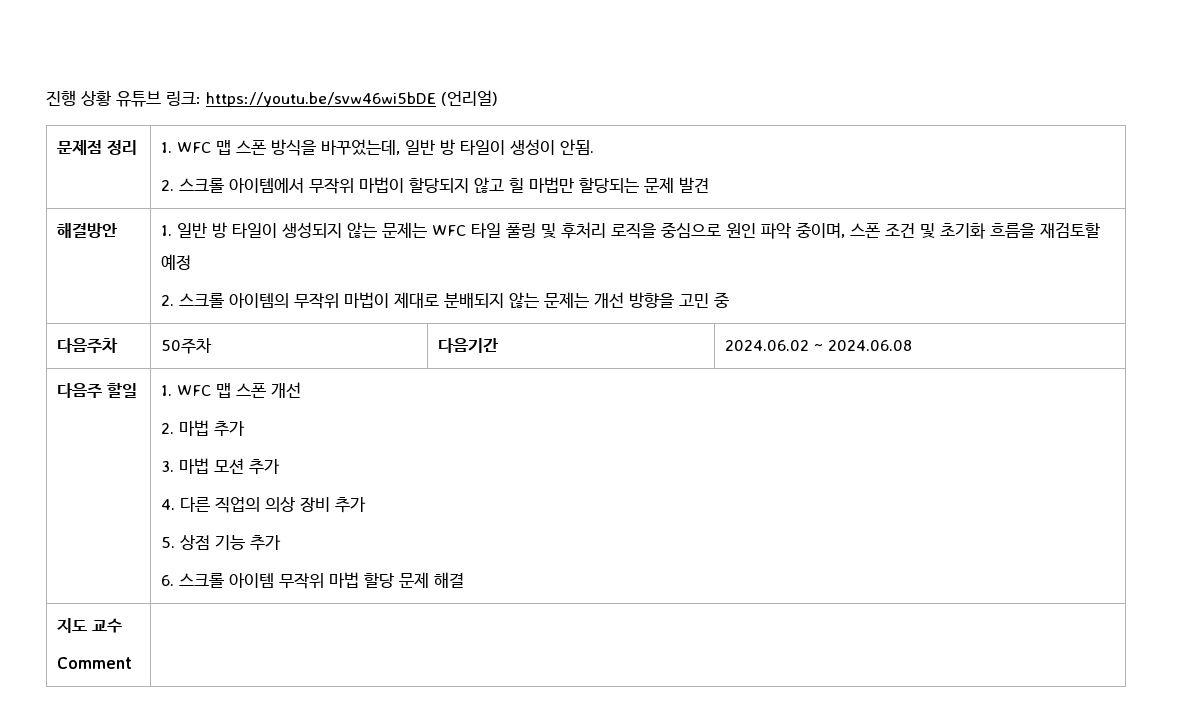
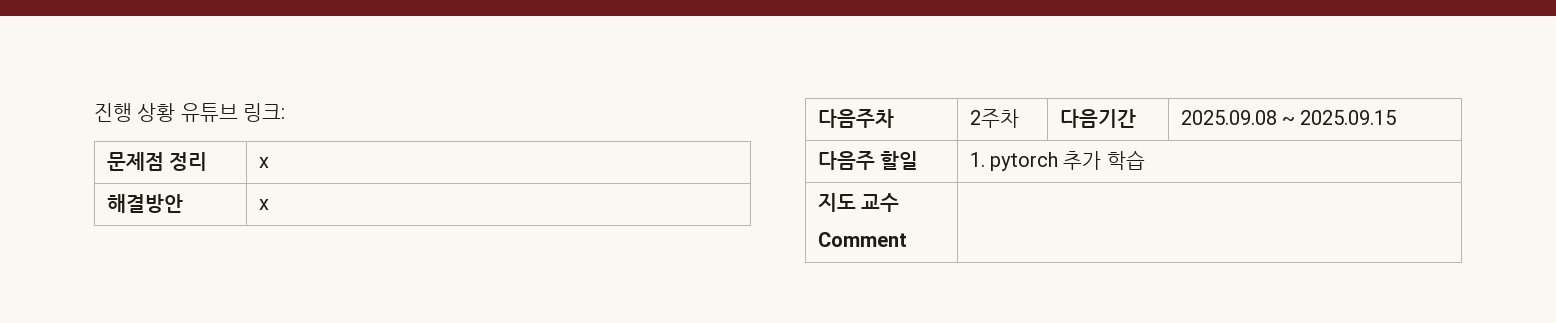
- 진행 상황 유튜브 링크: https://youtu.be/svw46wi5bDE (언리얼)
+ 진행 상황 유튜브 링크:
- 문제점 정리 | 1. WFC 맵 스폰 방식을 바꾸었는데, 일반 방 타일이 생성이 안됨.
- 2. 스크롤 아이템에서 무작위 마법이 할당되지 않고 힐 마법만 할당되는 문제 발견
- 해결방안 | 1. 일반 방 타일이 생성되지 않는 문제는 WFC 타일 풀링 및 후처리 로직을 중심으로 원인 파악 중이며, 스폰 조건 및 초기화 흐름을 재검토할 예정
- 2. 스크롤 아이템의 무작위 마법이 제대로 분배되지 않는 문제는 개선 방향을 고민 중
+ 문제점 정리 | x
+ 해결방안 | x
- 다음주차 | 50주차 | 다음기간 | 2024.06.02 ~ 2024.06.08
+ 다음주차 | 2주차 | 다음기간 | 2025.09.08 ~ 2025.09.15
- 다음주 할일 | 1. WFC 맵 스폰 개선
- 2. 마법 추가
- 3. 마법 모션 추가
- 4. 다른 직업의 의상 장비 추가
- 5. 상점 기능 추가
- 6. 스크롤 아이템 무작위 마법 할당 문제 해결
+ 다음주 할일 | 1. pytorch 추가 학습

